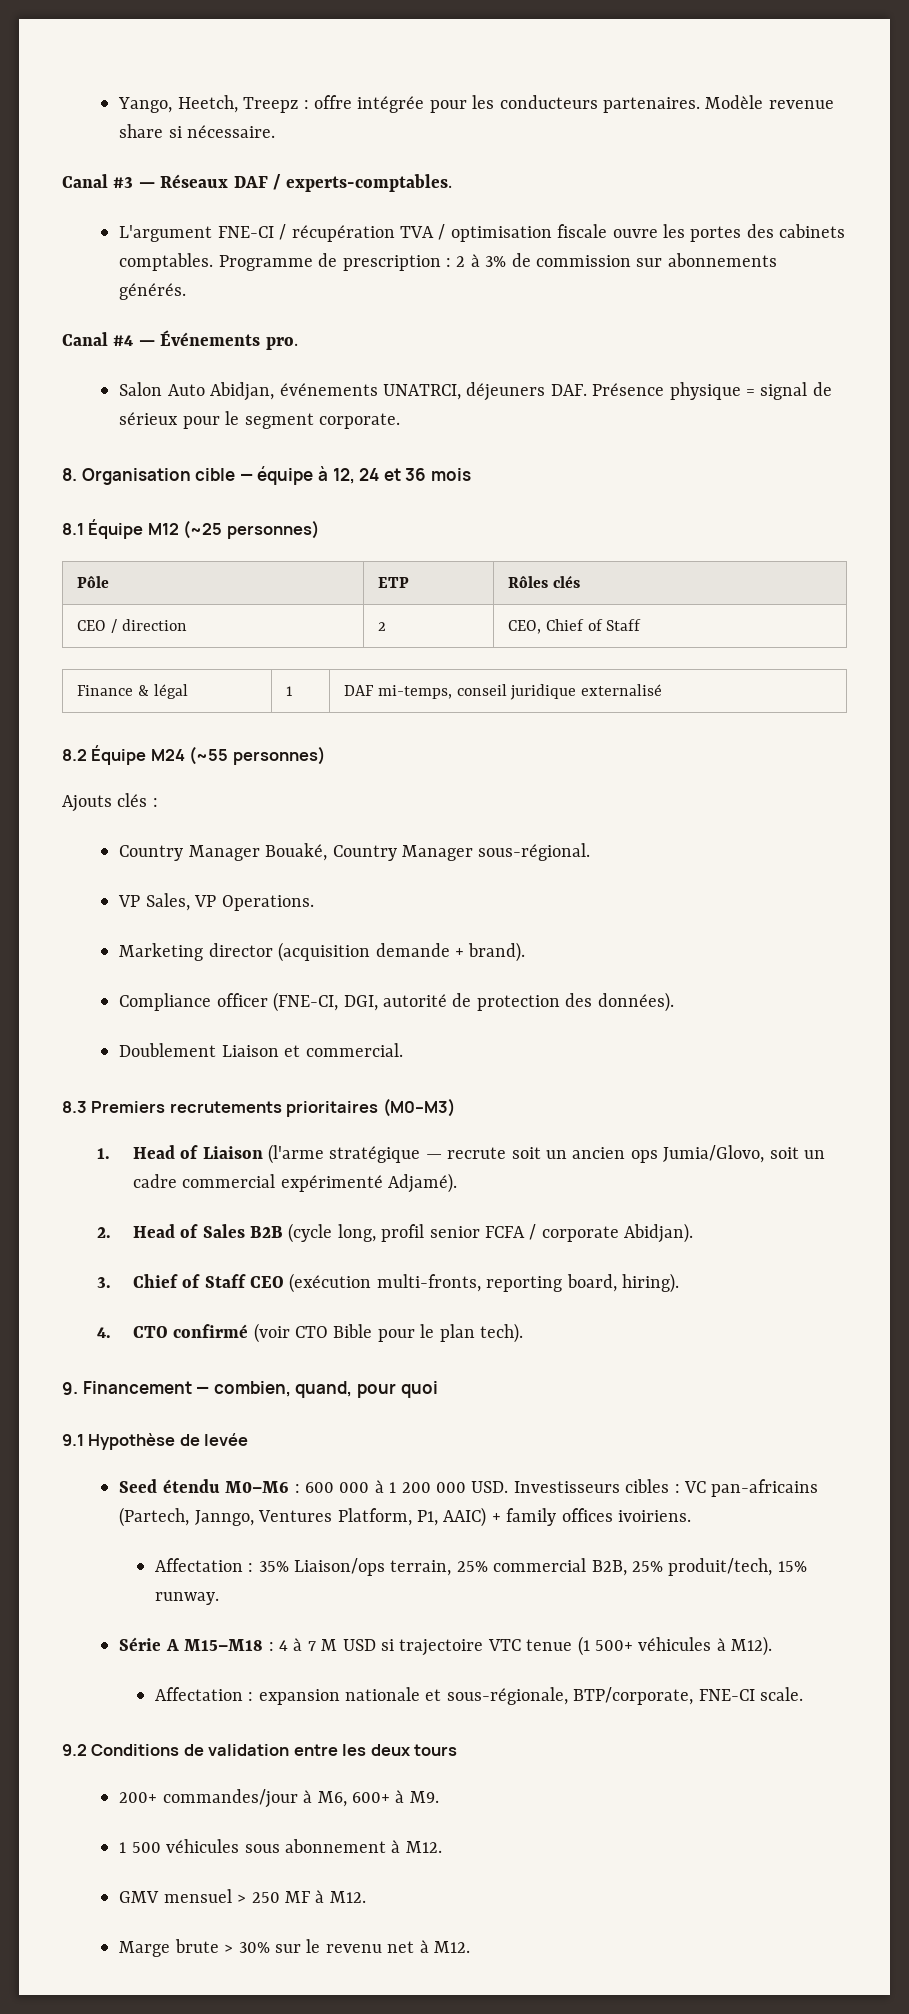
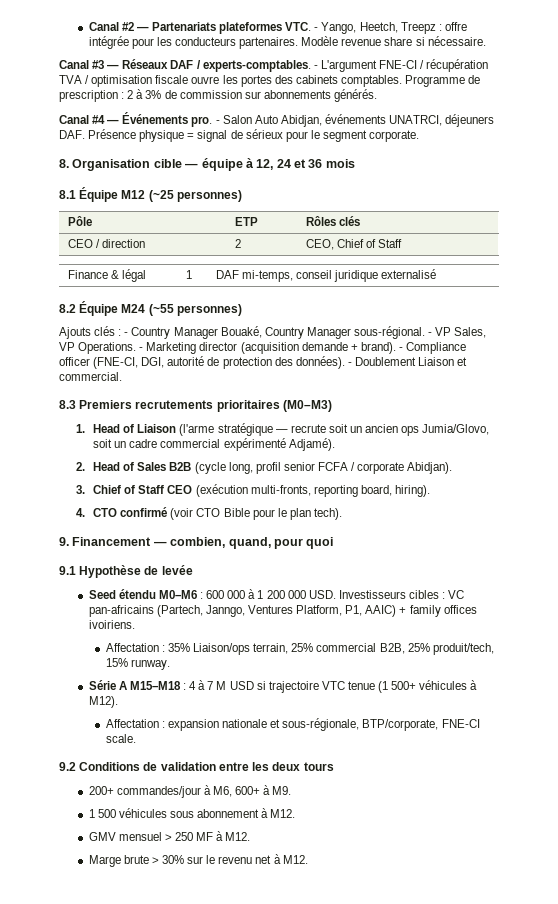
- Yango, Heetch, Treepz : offre intégrée pour les conducteurs partenaires.
+ Canal #2 — Partenariats plateformes VTC. - Yango, Heetch, Treepz : offre intégrée pour les conducteurs partenaires.
- Canal #3 — Réseaux DAF / experts-comptables.
- L'argument FNE-CI / récupération TVA / optimisation fiscale ouvre les portes des cabinets comptables.
+ Canal #3 — Réseaux DAF / experts-comptables. - L'argument FNE-CI / récupération TVA / optimisation fiscale ouvre les portes des cabinets comptables.
- Canal #4 — Événements pro.
- Salon Auto Abidjan, événements UNATRCI, déjeuners DAF. Présence physique = signal de sérieux pour le segment corporate.
+ Canal #4 — Événements pro. - Salon Auto Abidjan, événements UNATRCI, déjeuners DAF. Présence physique = signal de sérieux pour le segment corporate.
- Ajouts clés :
- Country Manager Bouaké, Country Manager sous-régional.
- VP Sales, VP Operations.
- Marketing director (acquisition demande + brand).
- Compliance officer (FNE-CI, DGI, autorité de protection des données).
- Doublement Liaison et commercial.
+ Ajouts clés : - Country Manager Bouaké, Country Manager sous-régional. - VP Sales, VP Operations. - Marketing director (acquisition demande + brand). - Compliance officer (FNE-CI, DGI, autorité de protection des données). - Doublement Liaison et commercial.

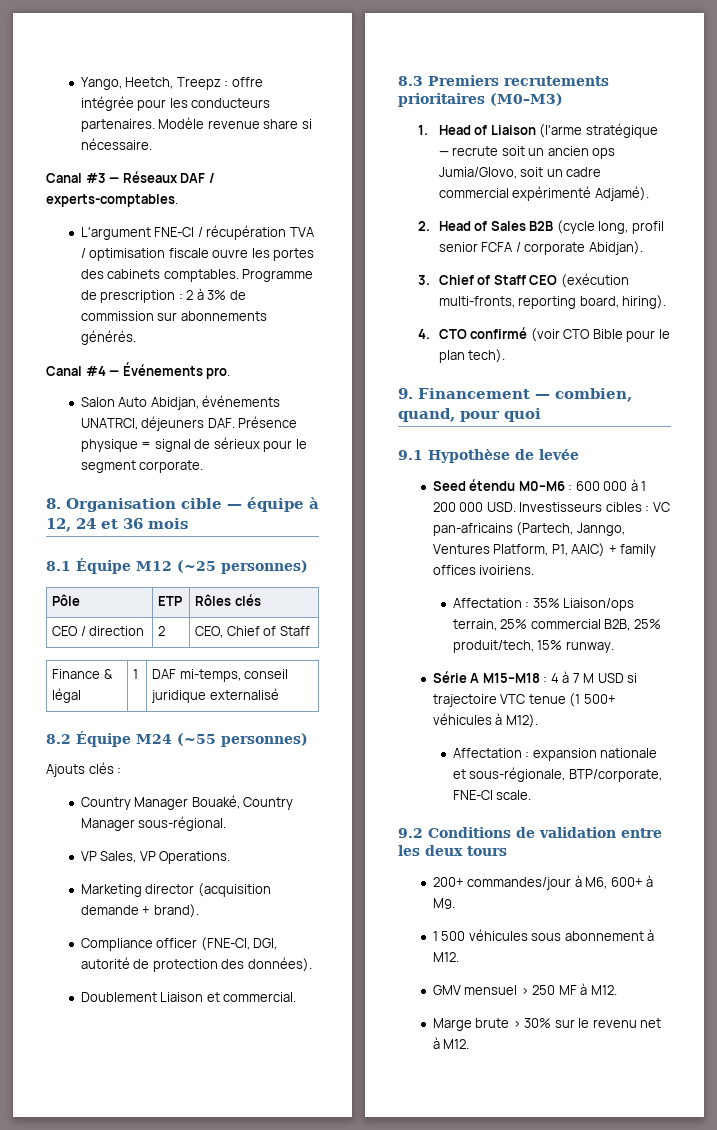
- Canal #2 — Partenariats plateformes VTC. - Yango, Heetch, Treepz : offre intégrée pour les conducteurs partenaires.
+ Yango, Heetch, Treepz : offre intégrée pour les conducteurs partenaires.
- Canal #3 — Réseaux DAF / experts-comptables. - L'argument FNE-CI / récupération TVA / optimisation fiscale ouvre les portes des cabinets comptables.
+ Canal #3 — Réseaux DAF / experts-comptables.
+ L'argument FNE-CI / récupération TVA / optimisation fiscale ouvre les portes des cabinets comptables.
- Canal #4 — Événements pro. - Salon Auto Abidjan, événements UNATRCI, déjeuners DAF. Présence physique = signal de sérieux pour le segment corporate.
+ Canal #4 — Événements pro.
+ Salon Auto Abidjan, événements UNATRCI, déjeuners DAF. Présence physique = signal de sérieux pour le segment corporate.
- Ajouts clés : - Country Manager Bouaké, Country Manager sous-régional. - VP Sales, VP Operations. - Marketing director (acquisition demande + brand). - Compliance officer (FNE-CI, DGI, autorité de protection des données). - Doublement Liaison et commercial.
+ Ajouts clés :
+ Country Manager Bouaké, Country Manager sous-régional.
+ VP Sales, VP Operations.
+ Marketing director (acquisition demande + brand).
+ Compliance officer (FNE-CI, DGI, autorité de protection des données).
+ Doublement Liaison et commercial.

